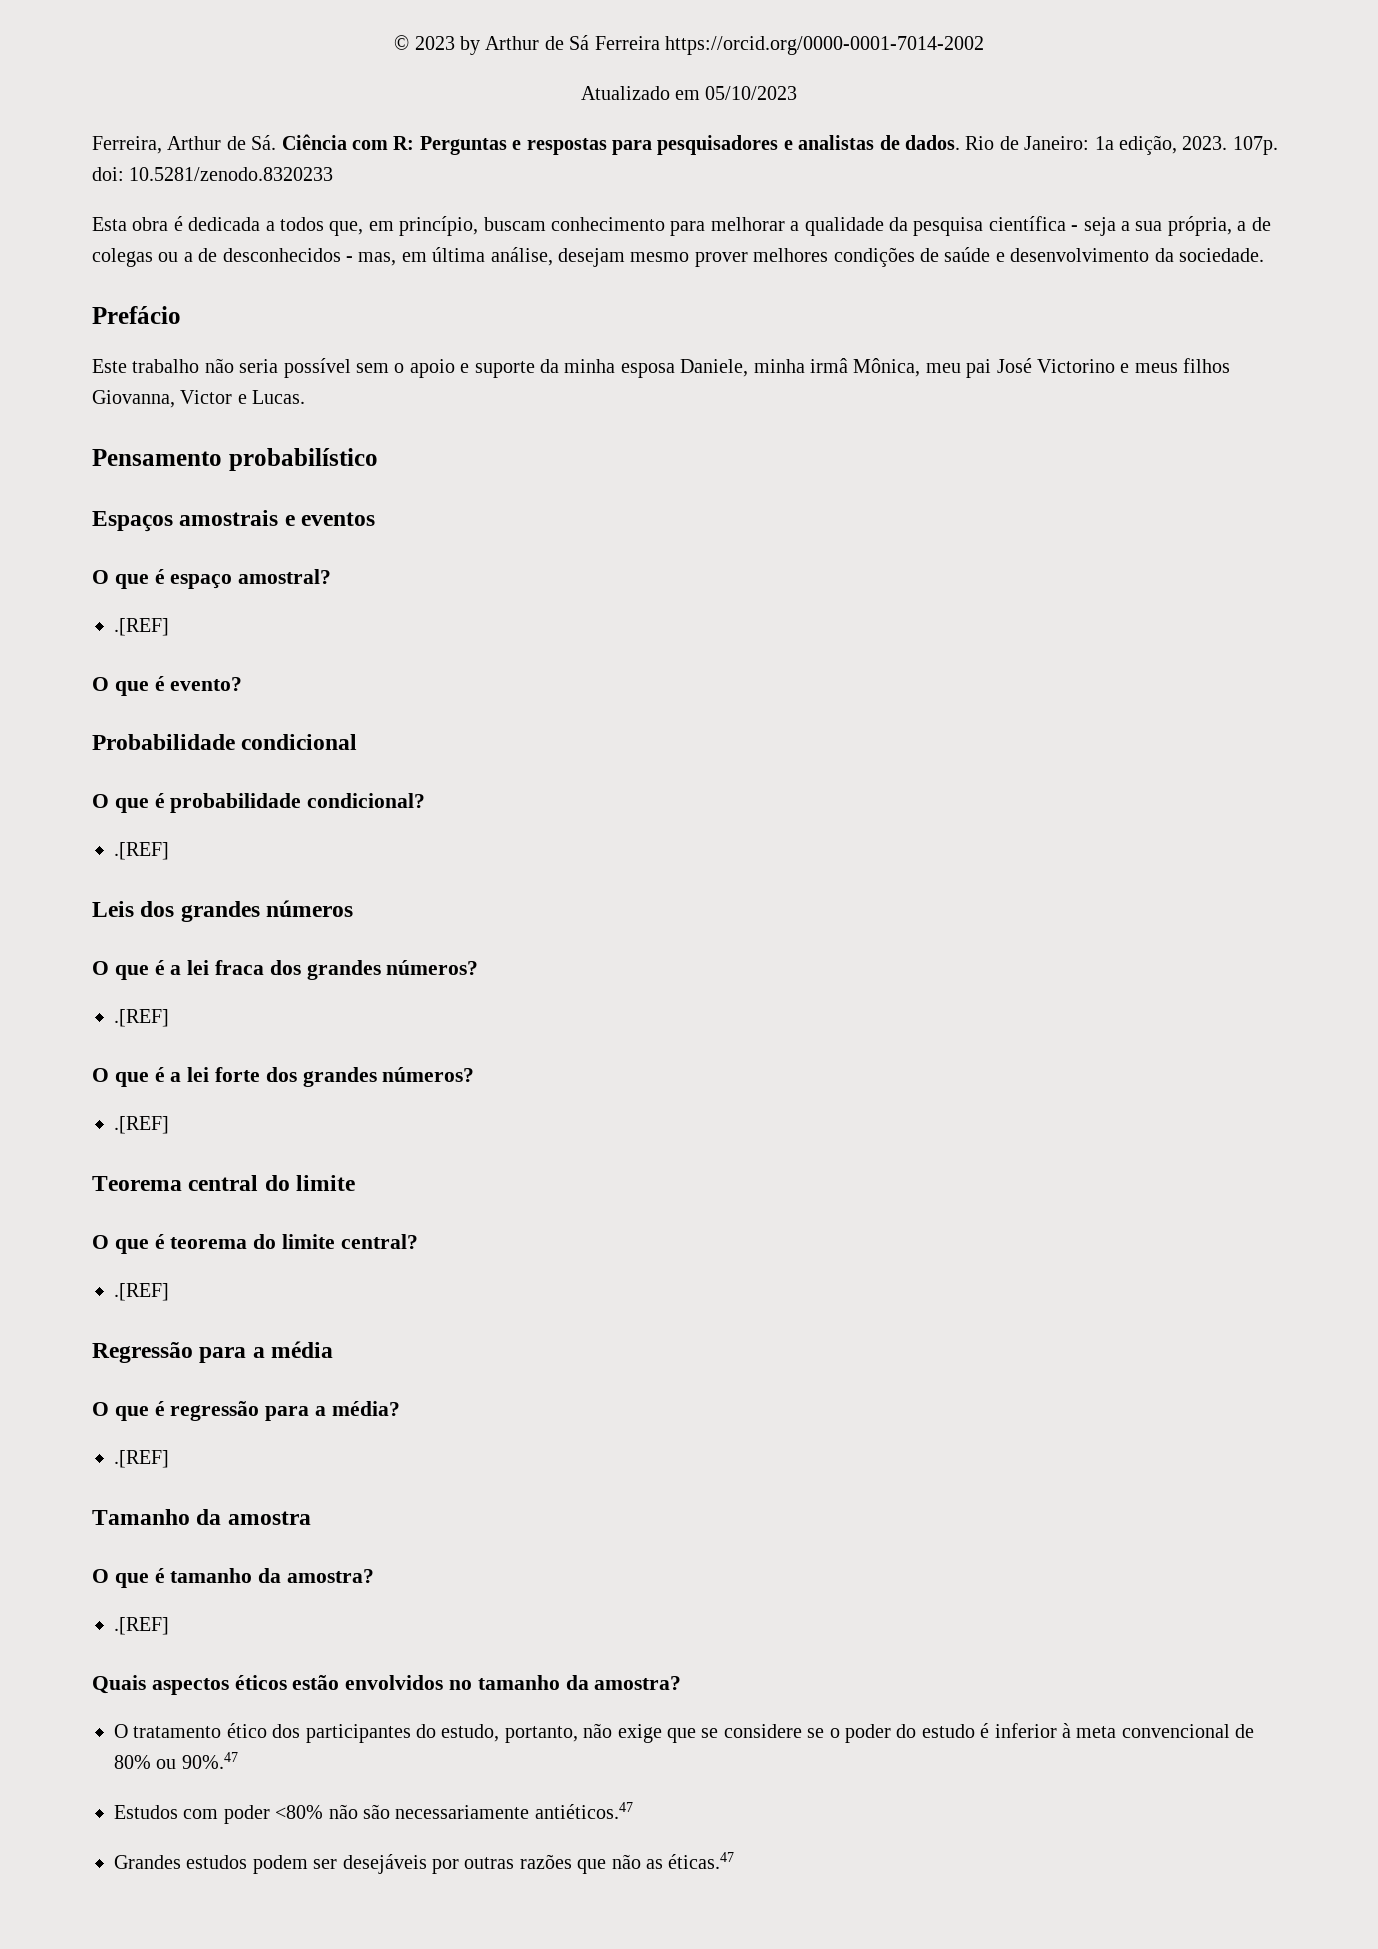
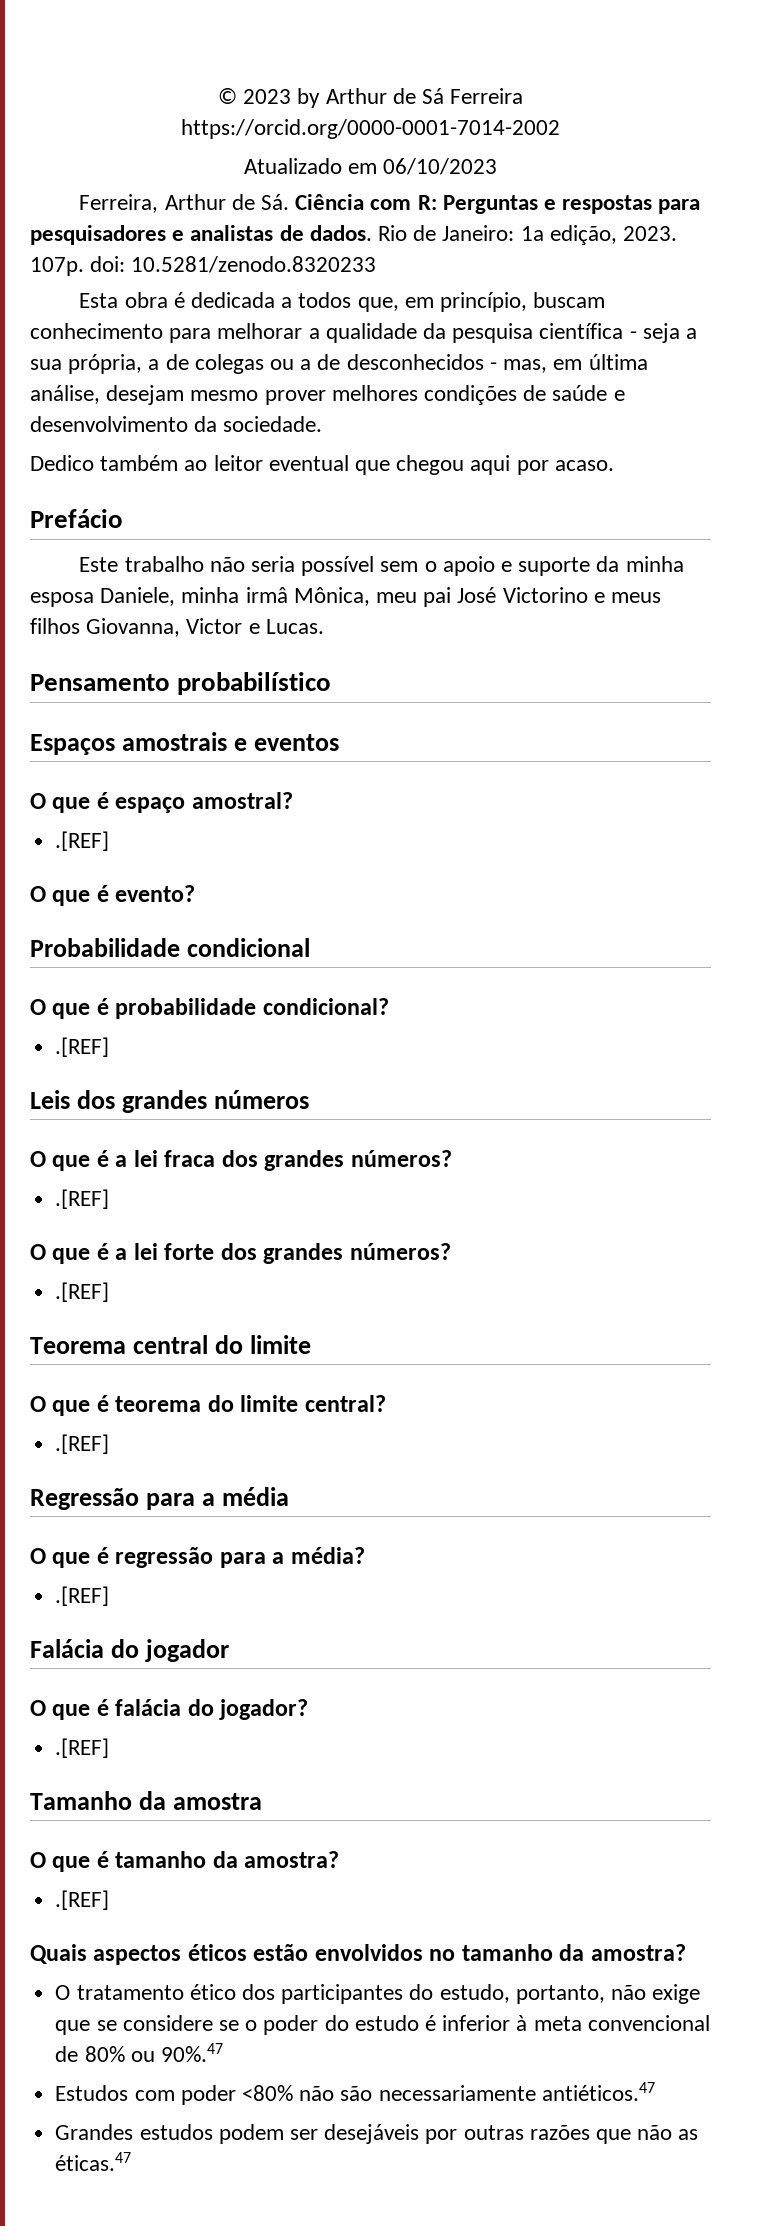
- Atualizado em 05/10/2023
+ Atualizado em 06/10/2023
+ Dedico também ao leitor eventual que chegou aqui por acaso.
+ Falácia do jogador
+ O que é falácia do jogador?
+ .[REF]

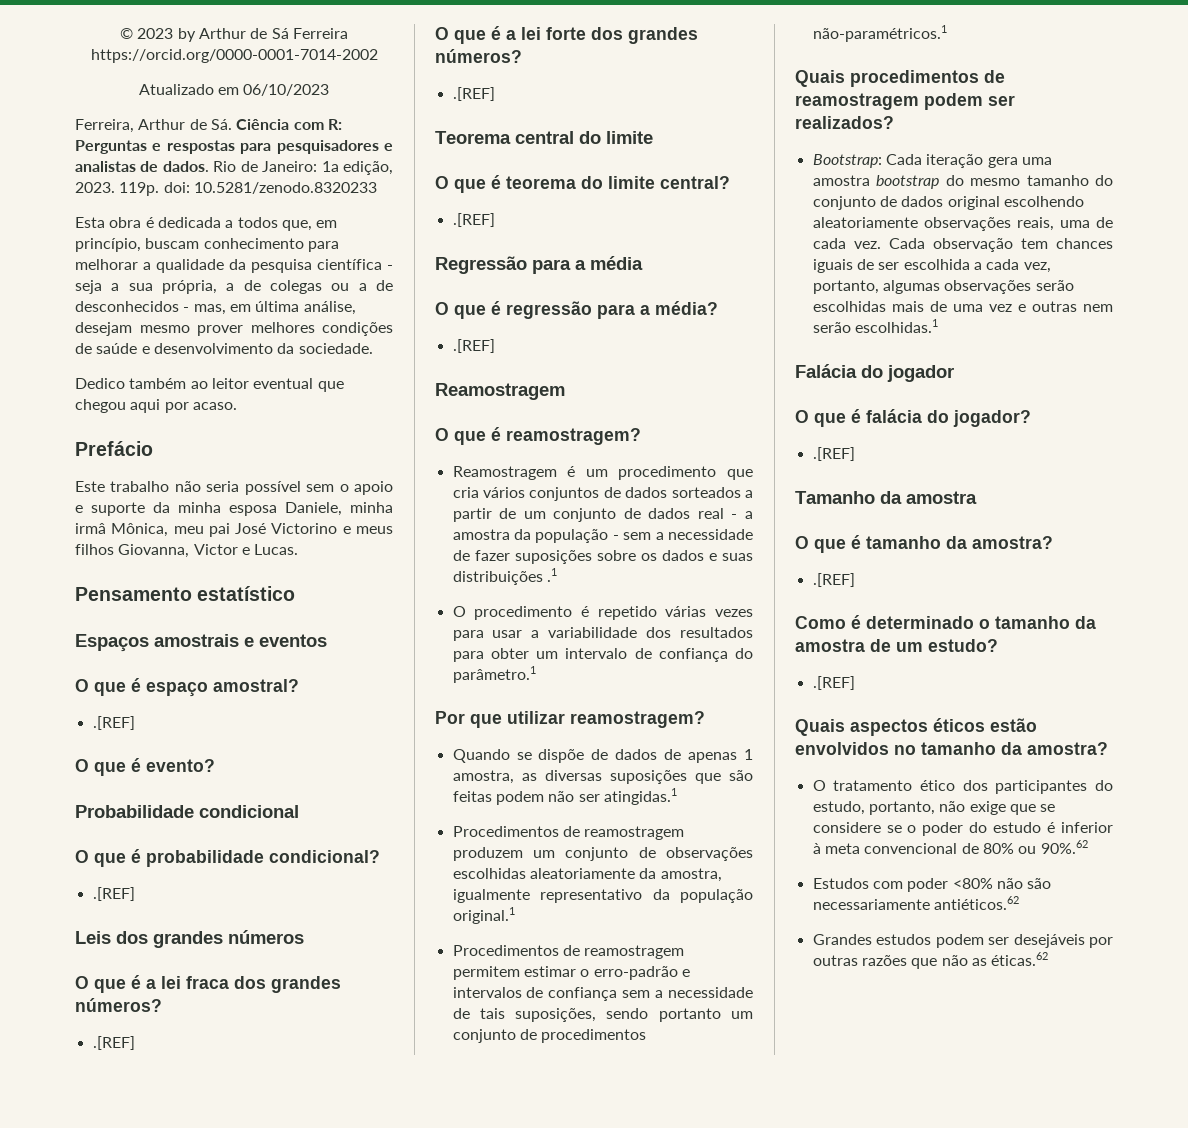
- 107p. doi: 10.5281/zenodo.8320233
+ 119p. doi: 10.5281/zenodo.8320233
- Pensamento probabilístico
+ Pensamento estatístico
  O que é regressão para a média?
  .[REF]
+ Reamostragem
+ O que é reamostragem?
+ Reamostragem é um procedimento que cria vários conjuntos de dados sorteados a partir de um conjunto de dados real - a amostra da população - sem a necessidade de fazer suposições sobre os dados e suas distribuições .1
+ O procedimento é repetido várias vezes para usar a variabilidade dos resultados para obter um intervalo de confiança do parâmetro.1
+ Por que utilizar reamostragem?
+ Quando se dispõe de dados de apenas 1 amostra, as diversas suposições que são feitas podem não ser atingidas.1
+ Procedimentos de reamostragem produzem um conjunto de observações escolhidas aleatoriamente da amostra, igualmente representativo da população original.1
+ Procedimentos de reamostragem permitem estimar o erro-padrão e intervalos de confiança sem a necessidade de tais suposições, sendo portanto um conjunto de procedimentos não-paramétricos.1
+ Quais procedimentos de reamostragem podem ser realizados?
+ Bootstrap: Cada iteração gera uma amostra bootstrap do mesmo tamanho do conjunto de dados original escolhendo aleatoriamente observações reais, uma de cada vez. Cada observação tem chances iguais de ser escolhida a cada vez, portanto, algumas observações serão escolhidas mais de uma vez e outras nem serão escolhidas.1
+ Como é determinado o tamanho da amostra de um estudo?
+ .[REF]
- O tratamento ético dos participantes do estudo, portanto, não exige que se considere se o poder do estudo é inferior à meta convencional de 80% ou 90%.47
+ O tratamento ético dos participantes do estudo, portanto, não exige que se considere se o poder do estudo é inferior à meta convencional de 80% ou 90%.62
- Estudos com poder <80% não são necessariamente antiéticos.47
+ Estudos com poder <80% não são necessariamente antiéticos.62
- Grandes estudos podem ser desejáveis por outras razões que não as éticas.47
+ Grandes estudos podem ser desejáveis por outras razões que não as éticas.62

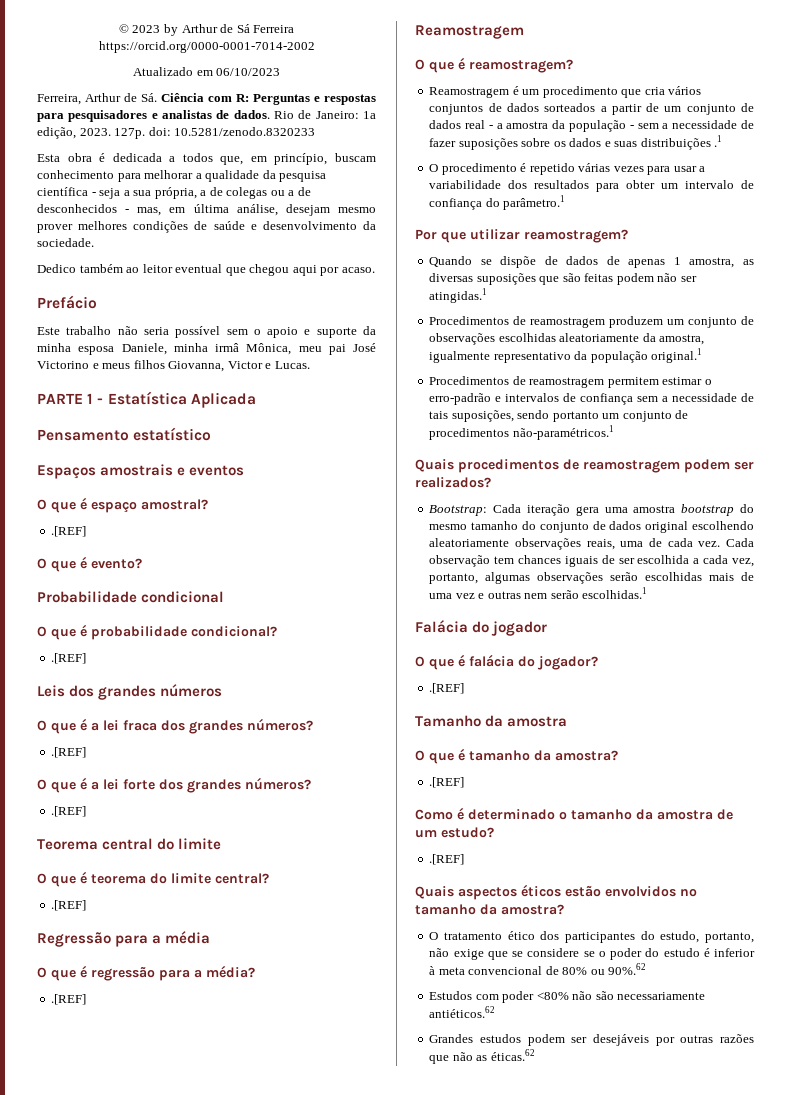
- 119p. doi: 10.5281/zenodo.8320233
+ 127p. doi: 10.5281/zenodo.8320233
+ PARTE 1 - Estatística Aplicada

